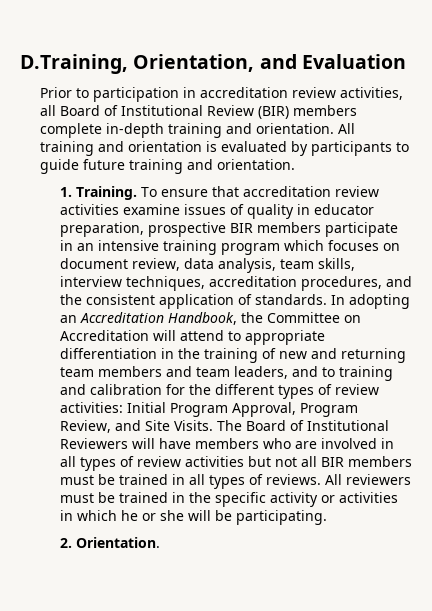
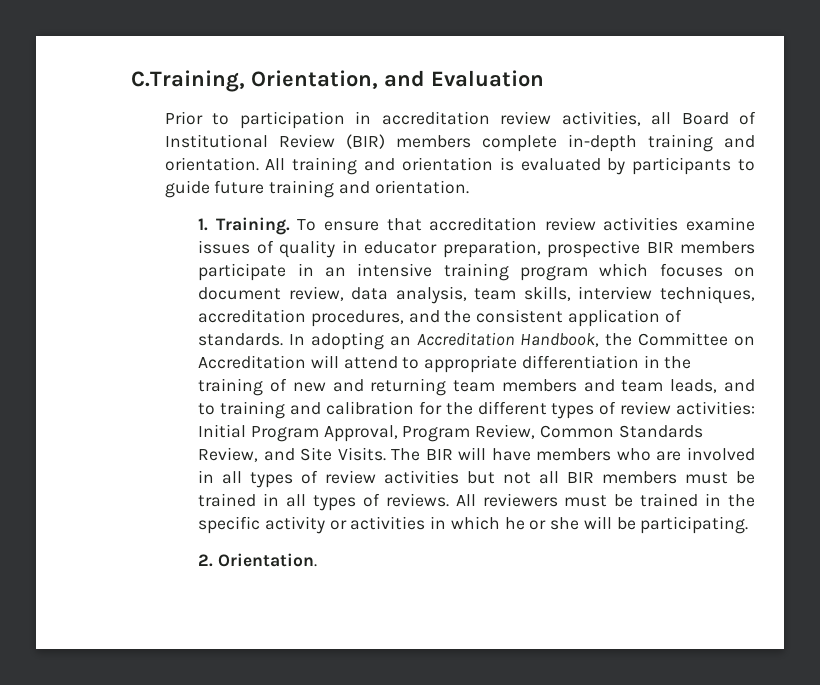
- D.Training, Orientation, and Evaluation
+ C.Training, Orientation, and Evaluation
- In adopting an Accreditation Handbook, the Committee on Accreditation will attend to appropriate differentiation in the training of new and returning team members and team leaders, and to training and calibration for the different types of review activities: Initial Program Approval, Program Review, and Site Visits.
+ In adopting an Accreditation Handbook, the Committee on Accreditation will attend to appropriate differentiation in the training of new and returning team members and team leads, and to training and calibration for the different types of review activities: Initial Program Approval, Program Review, Common Standards Review, and Site Visits.
- The Board of Institutional Reviewers will have members who are involved in all types of review activities but not all BIR members must be trained in all types of reviews.
+ The BIR will have members who are involved in all types of review activities but not all BIR members must be trained in all types of reviews.

